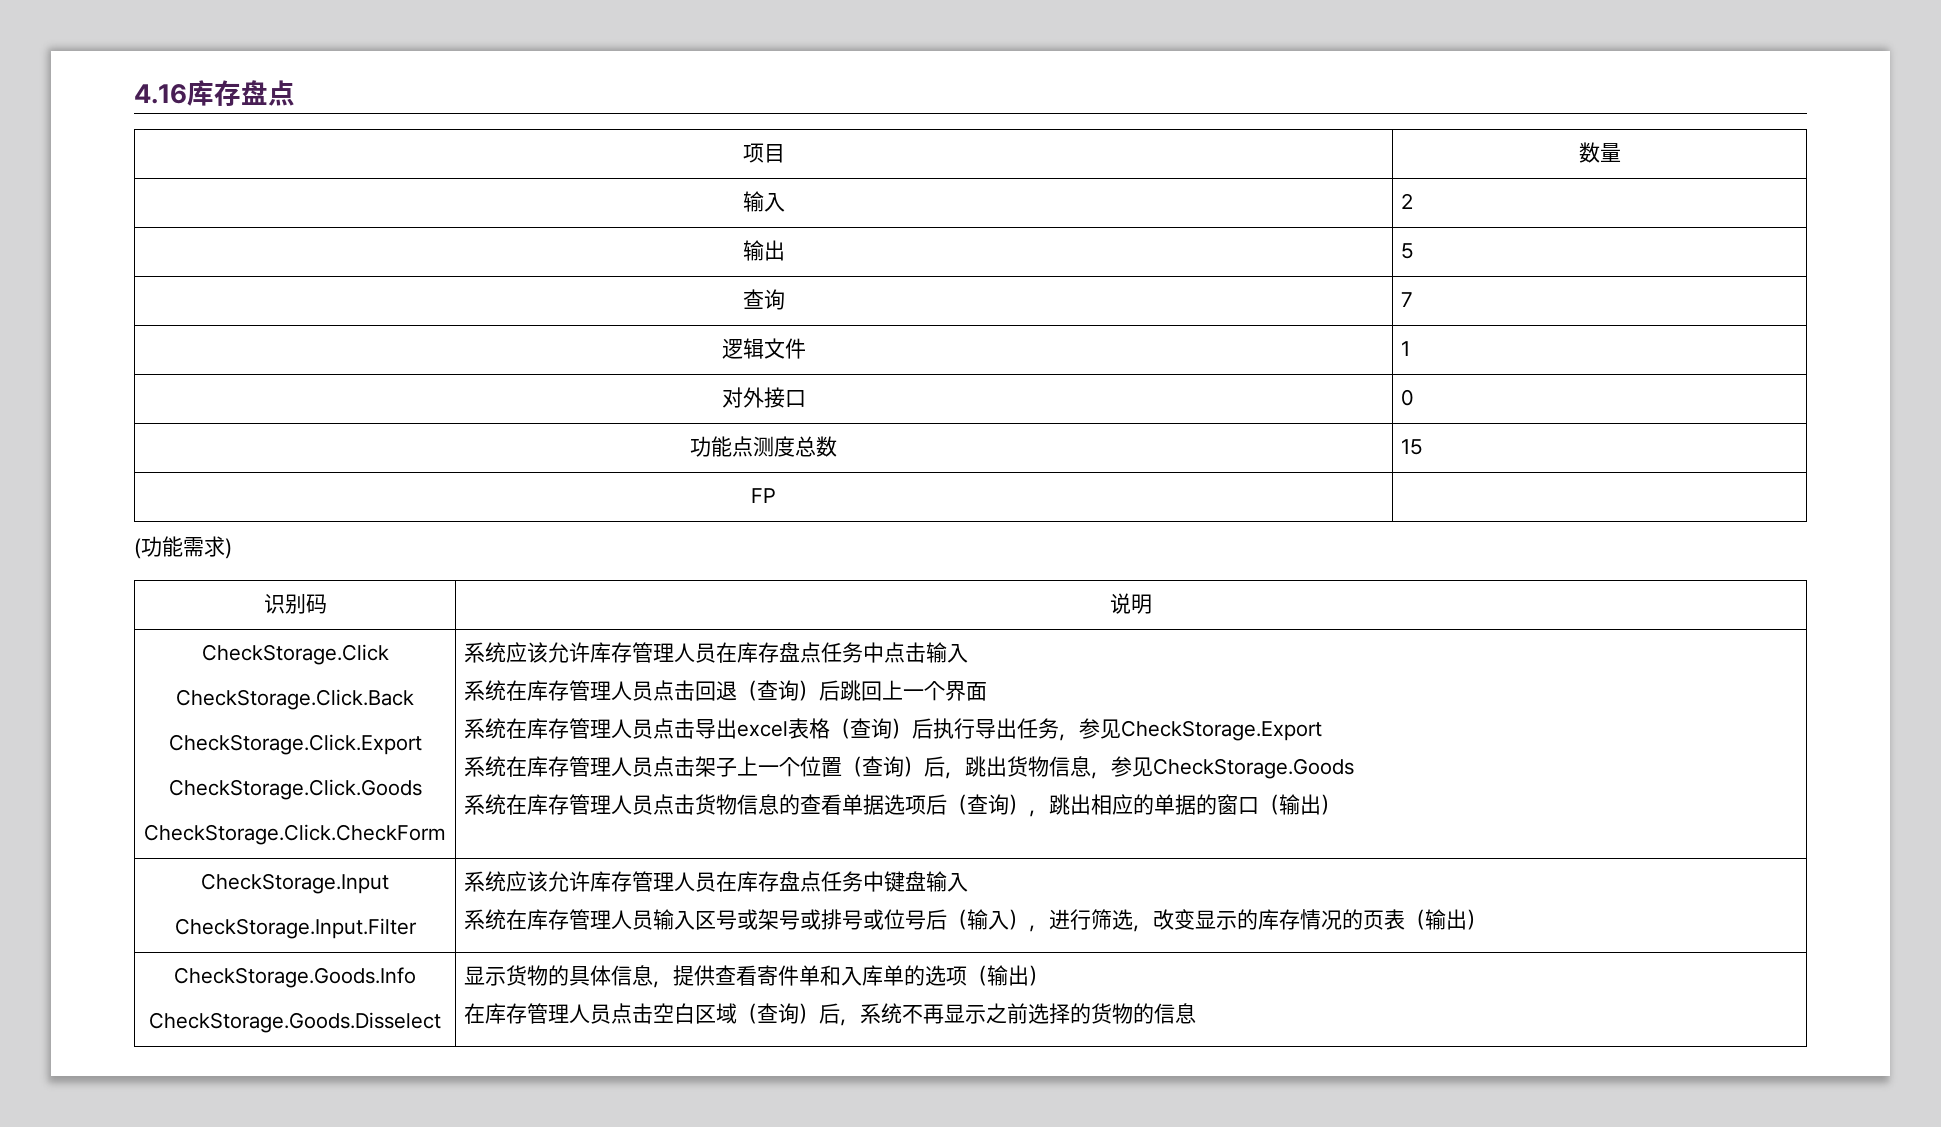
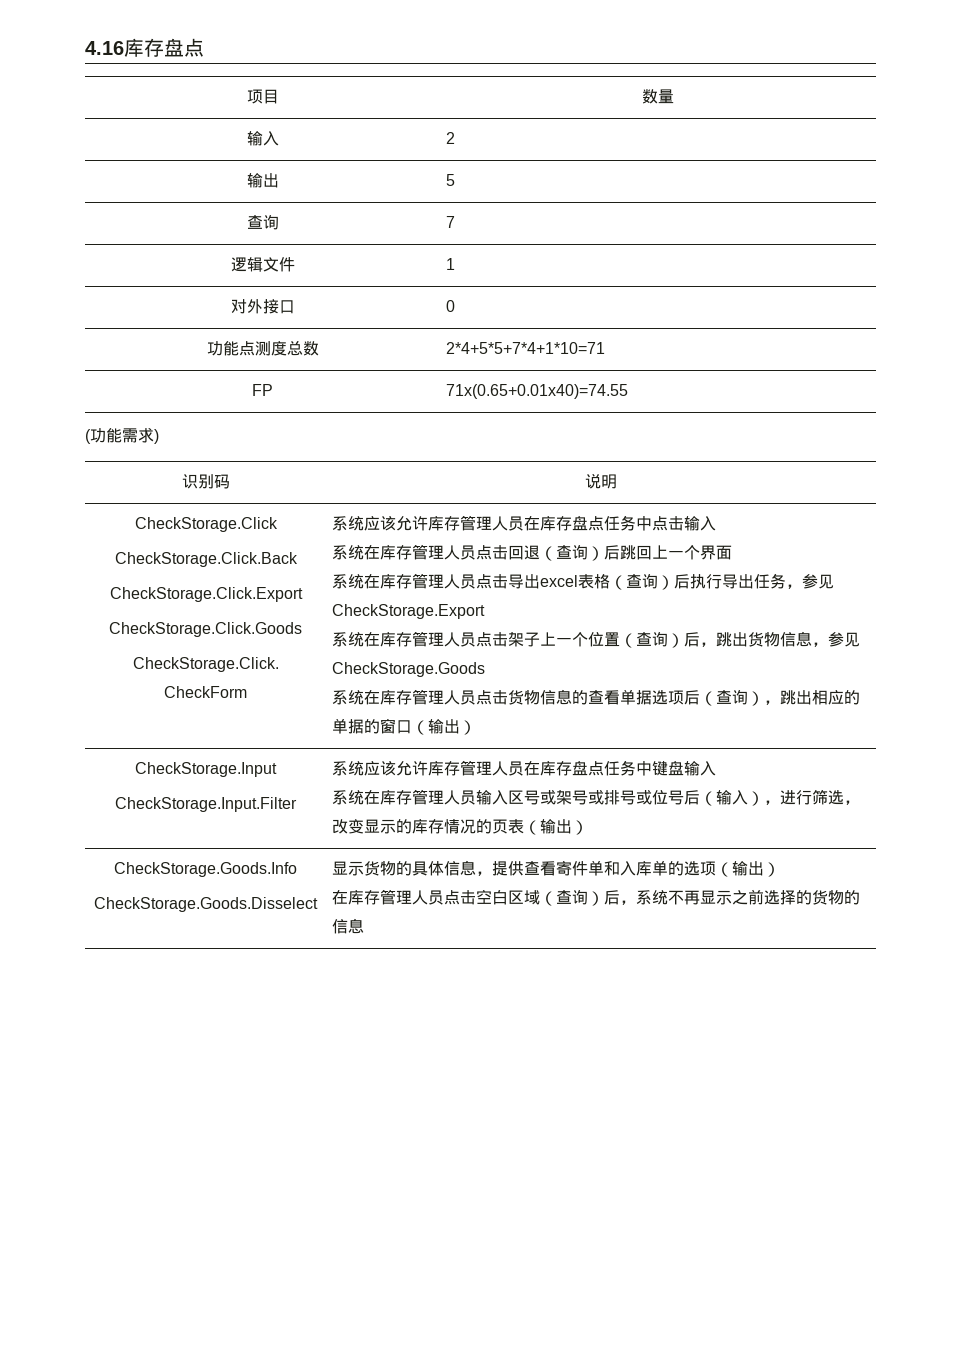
- 功能点测度总数 | 15
+ 功能点测度总数 | 2*4+5*5+7*4+1*10=71
- FP |
+ FP | 71x(0.65+0.01x40)=74.55

